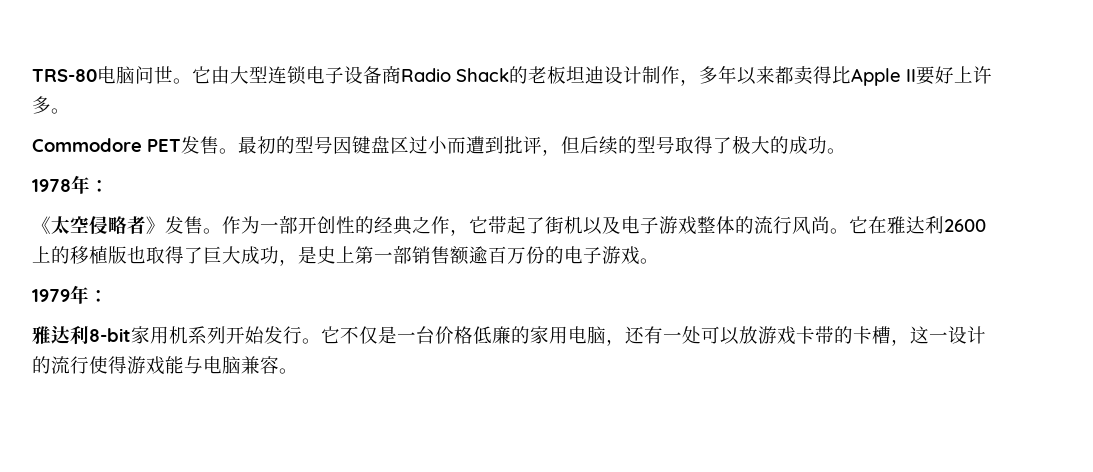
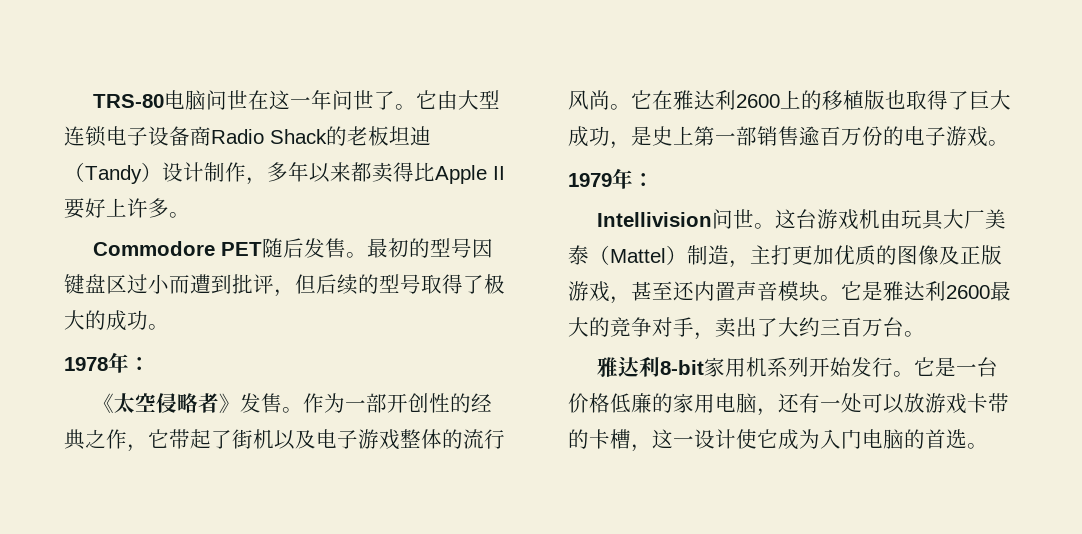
- TRS-80电脑问世。
+ TRS-80电脑问世在这一年问世了。
- 它由大型连锁电子设备商Radio Shack的老板坦迪设计制作，多年以来都卖得比Apple II要好上许多。
+ 它由大型连锁电子设备商Radio Shack的老板坦迪（Tandy）设计制作，多年以来都卖得比Apple II要好上许多。
- Commodore PET发售。
+ Commodore PET随后发售。
- 它在雅达利2600上的移植版也取得了巨大成功，是史上第一部销售额逾百万份的电子游戏。
+ 它在雅达利2600上的移植版也取得了巨大成功，是史上第一部销售逾百万份的电子游戏。
+ Intellivision问世。这台游戏机由玩具大厂美泰（Mattel）制造，主打更加优质的图像及正版游戏，甚至还内置声音模块。它是雅达利2600最大的竞争对手，卖出了大约三百万台。
- 它不仅是一台价格低廉的家用电脑，还有一处可以放游戏卡带的卡槽，这一设计的流行使得游戏能与电脑兼容。
+ 它是一台价格低廉的家用电脑，还有一处可以放游戏卡带的卡槽，这一设计使它成为入门电脑的首选。

